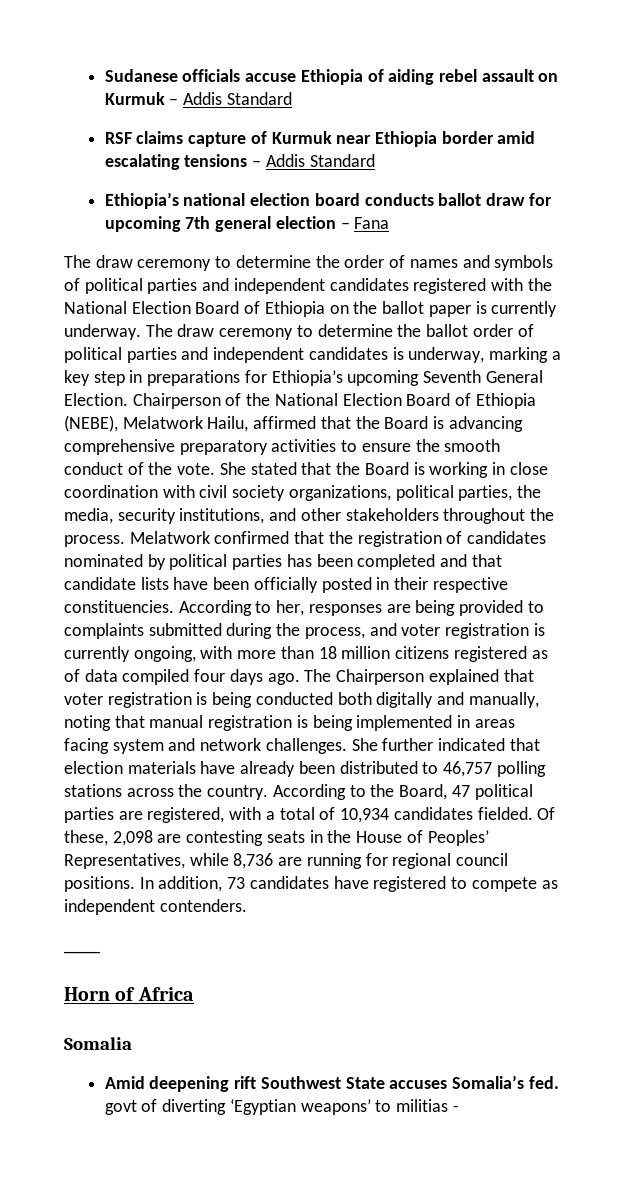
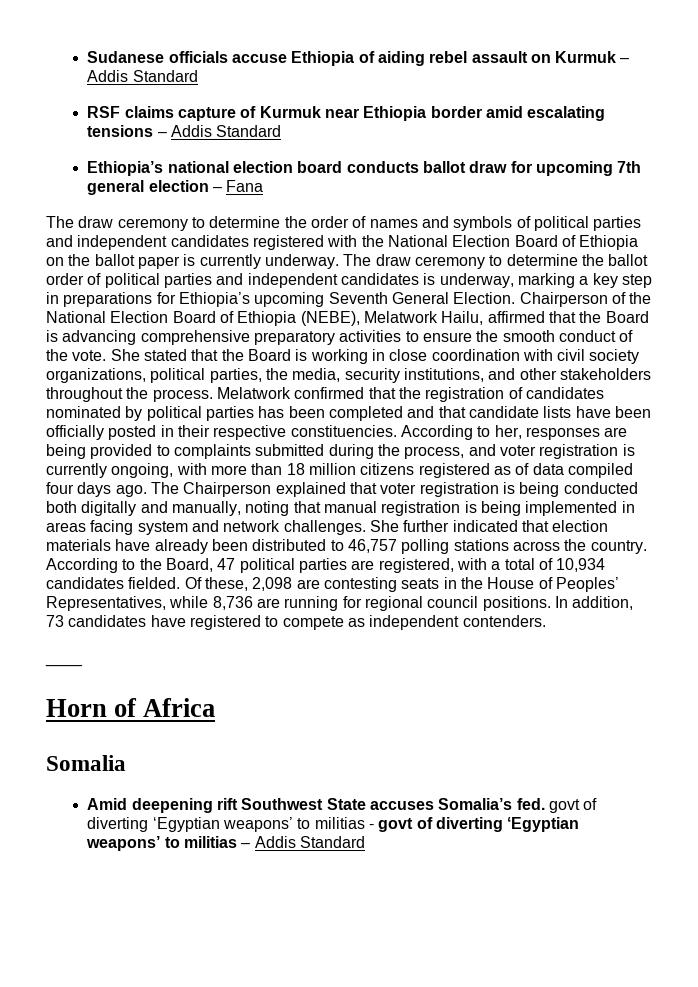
- Amid deepening rift Southwest State accuses Somalia’s fed. govt of diverting ‘Egyptian weapons’ to militias -
+ Amid deepening rift Southwest State accuses Somalia’s fed. govt of diverting ‘Egyptian weapons’ to militias - govt of diverting ‘Egyptian weapons’ to militias – Addis Standard

